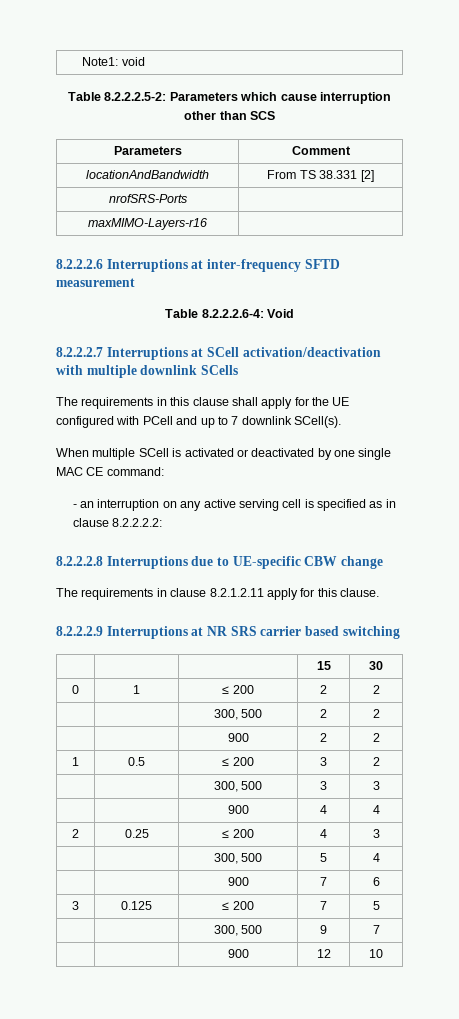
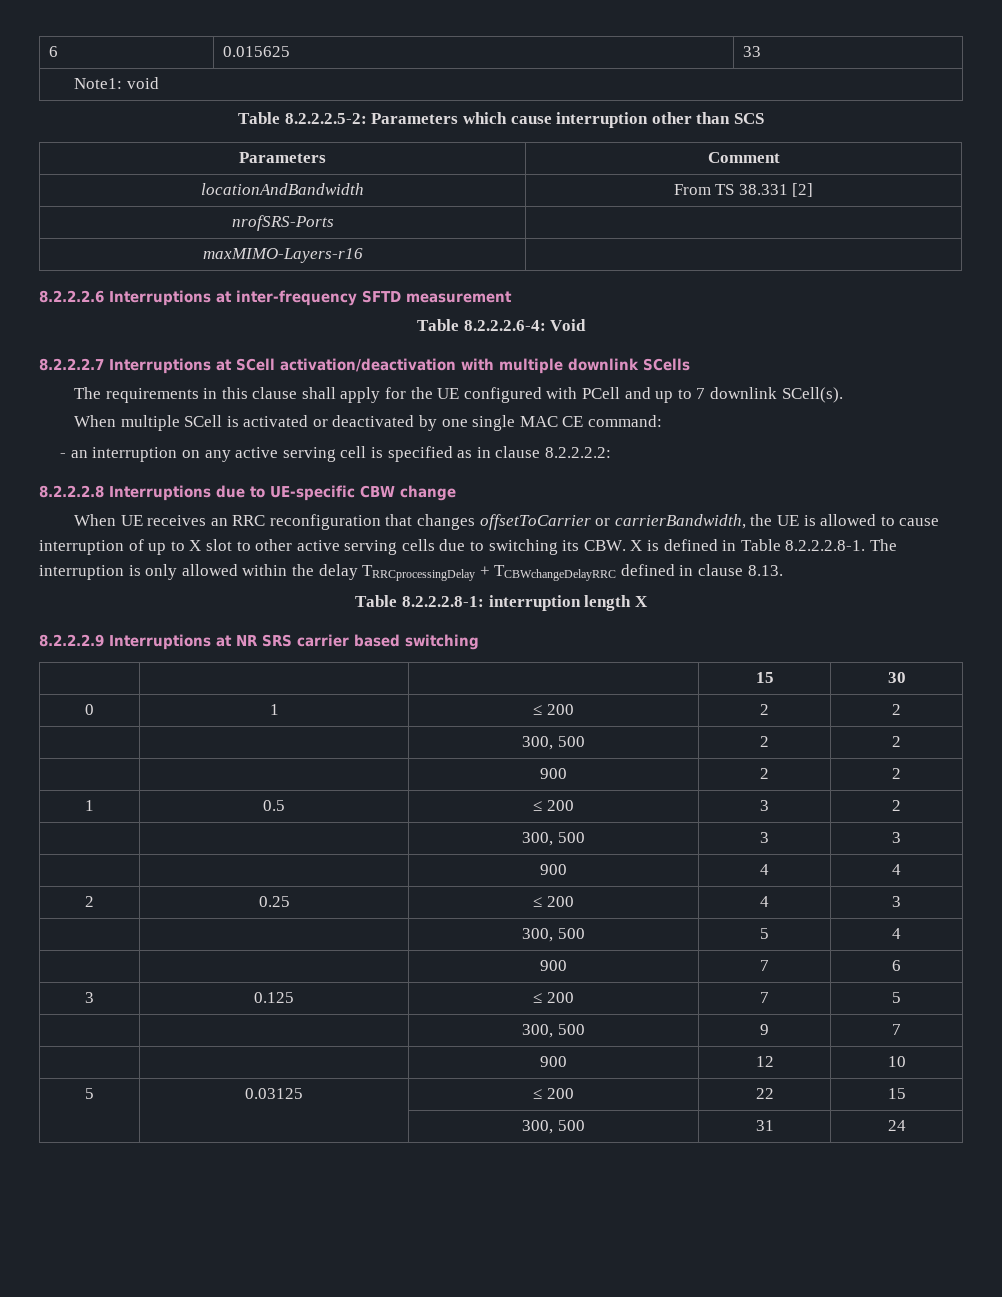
+ 6 | 0.015625 | 33
- The requirements in clause 8.2.1.2.11 apply for this clause.
+ When UE receives an RRC reconfiguration that changes offsetToCarrier or carrierBandwidth, the UE is allowed to cause interruption of up to X slot to other active serving cells due to switching its CBW. X is defined in Table 8.2.2.2.8-1. The interruption is only allowed within the delay TRRCprocessingDelay + TCBWchangeDelayRRC defined in clause 8.13.
+ Table 8.2.2.2.8-1: interruption length X
+ 5 | 0.03125 | ≤ 200 | 22 | 15
+ | | 300, 500 | 31 | 24

